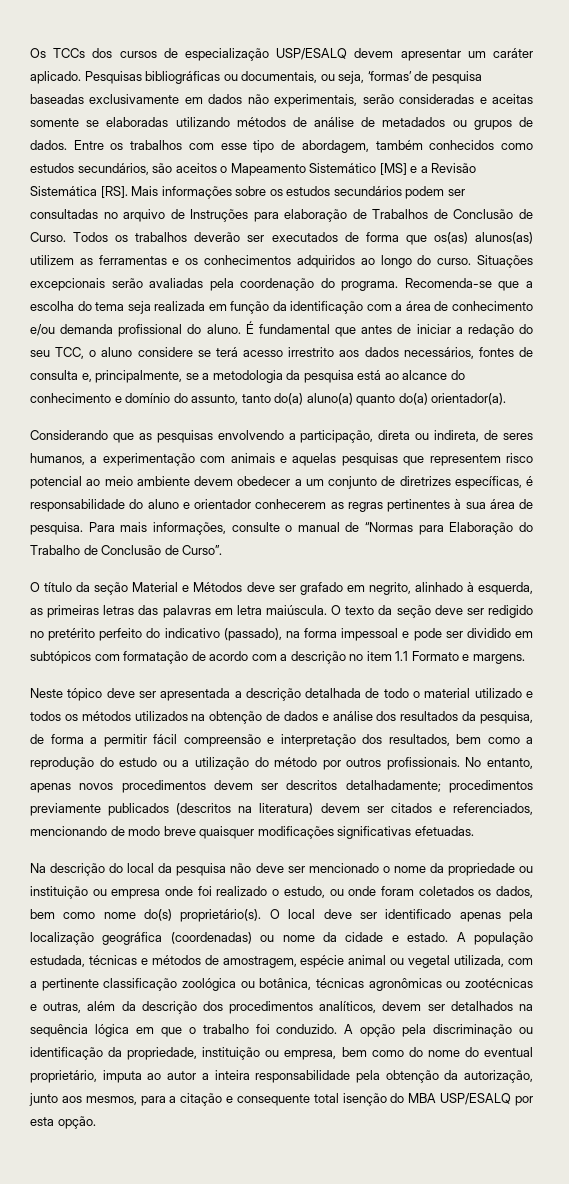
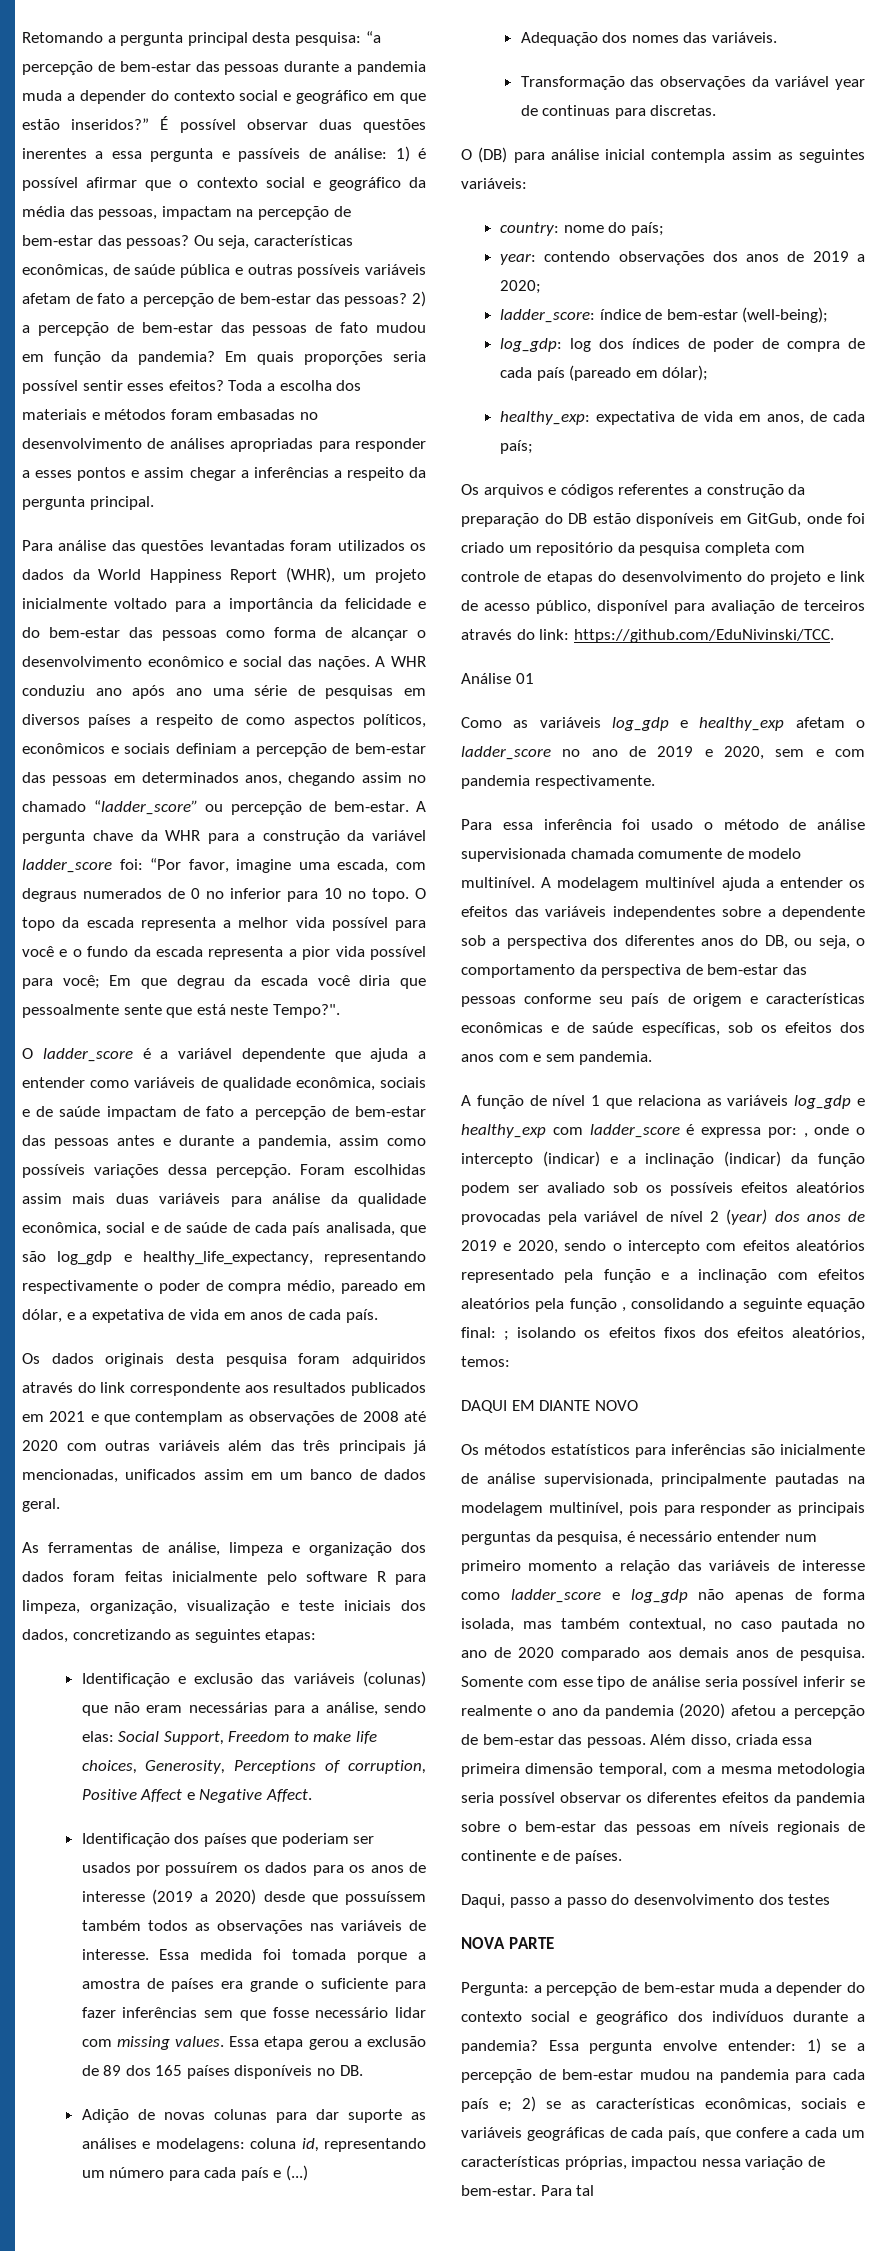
- Os TCCs dos cursos de especialização USP/ESALQ devem apresentar um caráter aplicado. Pesquisas bibliográficas ou documentais, ou seja, ‘formas’ de pesquisa baseadas exclusivamente em dados não experimentais, serão consideradas e aceitas somente se elaboradas utilizando métodos de análise de metadados ou grupos de dados. Entre os trabalhos com esse tipo de abordagem, também conhecidos como estudos secundários, são aceitos o Mapeamento Sistemático [MS] e a Revisão Sistemática [RS]. Mais informações sobre os estudos secundários podem ser consultadas no arquivo de Instruções para elaboração de Trabalhos de Conclusão de Curso. Todos os trabalhos deverão ser executados de forma que os(as) alunos(as) utilizem as ferramentas e os conhecimentos adquiridos ao longo do curso. Situações excepcionais serão avaliadas pela coordenação do programa. Recomenda-se que a escolha do tema seja realizada em função da identificação com a área de conhecimento e/ou demanda profissional do aluno. É fundamental que antes de iniciar a redação do seu TCC, o aluno considere se terá acesso irrestrito aos dados necessários, fontes de consulta e, principalmente, se a metodologia da pesquisa está ao alcance do conhecimento e domínio do assunto, tanto do(a) aluno(a) quanto do(a) orientador(a).
- Considerando que as pesquisas envolvendo a participação, direta ou indireta, de seres humanos, a experimentação com animais e aquelas pesquisas que representem risco potencial ao meio ambiente devem obedecer a um conjunto de diretrizes específicas, é responsabilidade do aluno e orientador conhecerem as regras pertinentes à sua área de pesquisa. Para mais informações, consulte o manual de “Normas para Elaboração do Trabalho de Conclusão de Curso”.
- O título da seção Material e Métodos deve ser grafado em negrito, alinhado à esquerda, as primeiras letras das palavras em letra maiúscula. O texto da seção deve ser redigido no pretérito perfeito do indicativo (passado), na forma impessoal e pode ser dividido em subtópicos com formatação de acordo com a descrição no item 1.1 Formato e margens.
- Neste tópico deve ser apresentada a descrição detalhada de todo o material utilizado e todos os métodos utilizados na obtenção de dados e análise dos resultados da pesquisa, de forma a permitir fácil compreensão e interpretação dos resultados, bem como a reprodução do estudo ou a utilização do método por outros profissionais. No entanto, apenas novos procedimentos devem ser descritos detalhadamente; procedimentos previamente publicados (descritos na literatura) devem ser citados e referenciados, mencionando de modo breve quaisquer modificações significativas efetuadas.
- Na descrição do local da pesquisa não deve ser mencionado o nome da propriedade ou instituição ou empresa onde foi realizado o estudo, ou onde foram coletados os dados, bem como nome do(s) proprietário(s). O local deve ser identificado apenas pela localização geográfica (coordenadas) ou nome da cidade e estado. A população estudada, técnicas e métodos de amostragem, espécie animal ou vegetal utilizada, com a pertinente classificação zoológica ou botânica, técnicas agronômicas ou zootécnicas e outras, além da descrição dos procedimentos analíticos, devem ser detalhados na sequência lógica em que o trabalho foi conduzido. A opção pela discriminação ou identificação da propriedade, instituição ou empresa, bem como do nome do eventual proprietário, imputa ao autor a inteira responsabilidade pela obtenção da autorização, junto aos mesmos, para a citação e consequente total isenção do MBA USP/ESALQ por esta opção.
+ Retomando a pergunta principal desta pesquisa: “a percepção de bem-estar das pessoas durante a pandemia muda a depender do contexto social e geográfico em que estão inseridos?” É possível observar duas questões inerentes a essa pergunta e passíveis de análise: 1) é possível afirmar que o contexto social e geográfico da média das pessoas, impactam na percepção de bem-estar das pessoas? Ou seja, características econômicas, de saúde pública e outras possíveis variáveis afetam de fato a percepção de bem-estar das pessoas? 2) a percepção de bem-estar das pessoas de fato mudou em função da pandemia? Em quais proporções seria possível sentir esses efeitos? Toda a escolha dos materiais e métodos foram embasadas no desenvolvimento de análises apropriadas para responder a esses pontos e assim chegar a inferências a respeito da pergunta principal.
+ Para análise das questões levantadas foram utilizados os dados da World Happiness Report (WHR), um projeto inicialmente voltado para a importância da felicidade e do bem-estar das pessoas como forma de alcançar o desenvolvimento econômico e social das nações. A WHR conduziu ano após ano uma série de pesquisas em diversos países a respeito de como aspectos políticos, econômicos e sociais definiam a percepção de bem-estar das pessoas em determinados anos, chegando assim no chamado “ladder_score” ou percepção de bem-estar. A pergunta chave da WHR para a construção da variável ladder_score foi: “Por favor, imagine uma escada, com degraus numerados de 0 no inferior para 10 no topo. O topo da escada representa a melhor vida possível para você e o fundo da escada representa a pior vida possível para você; Em que degrau da escada você diria que pessoalmente sente que está neste Tempo?".
+ O ladder_score é a variável dependente que ajuda a entender como variáveis de qualidade econômica, sociais e de saúde impactam de fato a percepção de bem-estar das pessoas antes e durante a pandemia, assim como possíveis variações dessa percepção. Foram escolhidas assim mais duas variáveis para análise da qualidade econômica, social e de saúde de cada país analisada, que são log_gdp e healthy_life_expectancy, representando respectivamente o poder de compra médio, pareado em dólar, e a expetativa de vida em anos de cada país.
+ Os dados originais desta pesquisa foram adquiridos através do link correspondente aos resultados publicados em 2021 e que contemplam as observações de 2008 até 2020 com outras variáveis além das três principais já mencionadas, unificados assim em um banco de dados geral.
+ As ferramentas de análise, limpeza e organização dos dados foram feitas inicialmente pelo software R para limpeza, organização, visualização e teste iniciais dos dados, concretizando as seguintes etapas:
+ Identificação e exclusão das variáveis (colunas) que não eram necessárias para a análise, sendo elas: Social Support, Freedom to make life choices, Generosity, Perceptions of corruption, Positive Affect e Negative Affect.
+ Identificação dos países que poderiam ser usados por possuírem os dados para os anos de interesse (2019 a 2020) desde que possuíssem também todos as observações nas variáveis de interesse. Essa medida foi tomada porque a amostra de países era grande o suficiente para fazer inferências sem que fosse necessário lidar com missing values. Essa etapa gerou a exclusão de 89 dos 165 países disponíveis no DB.
+ Adição de novas colunas para dar suporte as análises e modelagens: coluna id, representando um número para cada país e (...)
+ Adequação dos nomes das variáveis.
+ Transformação das observações da variável year de continuas para discretas.
+ O (DB) para análise inicial contempla assim as seguintes variáveis:
+ country: nome do país;
+ year: contendo observações dos anos de 2019 a 2020;
+ ladder_score: índice de bem-estar (well-being);
+ log_gdp: log dos índices de poder de compra de cada país (pareado em dólar);
+ healthy_exp: expectativa de vida em anos, de cada país;
+ Os arquivos e códigos referentes a construção da preparação do DB estão disponíveis em GitGub, onde foi criado um repositório da pesquisa completa com controle de etapas do desenvolvimento do projeto e link de acesso público, disponível para avaliação de terceiros através do link: https://github.com/EduNivinski/TCC.
+ Análise 01
+ Como as variáveis log_gdp e healthy_exp afetam o ladder_score no ano de 2019 e 2020, sem e com pandemia respectivamente.
+ Para essa inferência foi usado o método de análise supervisionada chamada comumente de modelo multinível. A modelagem multinível ajuda a entender os efeitos das variáveis independentes sobre a dependente sob a perspectiva dos diferentes anos do DB, ou seja, o comportamento da perspectiva de bem-estar das pessoas conforme seu país de origem e características econômicas e de saúde específicas, sob os efeitos dos anos com e sem pandemia.
+ A função de nível 1 que relaciona as variáveis log_gdp e healthy_exp com ladder_score é expressa por: , onde o intercepto (indicar) e a inclinação (indicar) da função podem ser avaliado sob os possíveis efeitos aleatórios provocadas pela variável de nível 2 (year) dos anos de 2019 e 2020, sendo o intercepto com efeitos aleatórios representado pela função e a inclinação com efeitos aleatórios pela função , consolidando a seguinte equação final: ; isolando os efeitos fixos dos efeitos aleatórios, temos:
+ DAQUI EM DIANTE NOVO
+ Os métodos estatísticos para inferências são inicialmente de análise supervisionada, principalmente pautadas na modelagem multinível, pois para responder as principais perguntas da pesquisa, é necessário entender num primeiro momento a relação das variáveis de interesse como ladder_score e log_gdp não apenas de forma isolada, mas também contextual, no caso pautada no ano de 2020 comparado aos demais anos de pesquisa. Somente com esse tipo de análise seria possível inferir se realmente o ano da pandemia (2020) afetou a percepção de bem-estar das pessoas. Além disso, criada essa primeira dimensão temporal, com a mesma metodologia seria possível observar os diferentes efeitos da pandemia sobre o bem-estar das pessoas em níveis regionais de continente e de países.
+ Daqui, passo a passo do desenvolvimento dos testes
+ NOVA PARTE
+ Pergunta: a percepção de bem-estar muda a depender do contexto social e geográfico dos indivíduos durante a pandemia? Essa pergunta envolve entender: 1) se a percepção de bem-estar mudou na pandemia para cada país e; 2) se as características econômicas, sociais e variáveis geográficas de cada país, que confere a cada um características próprias, impactou nessa variação de bem-estar. Para tal

